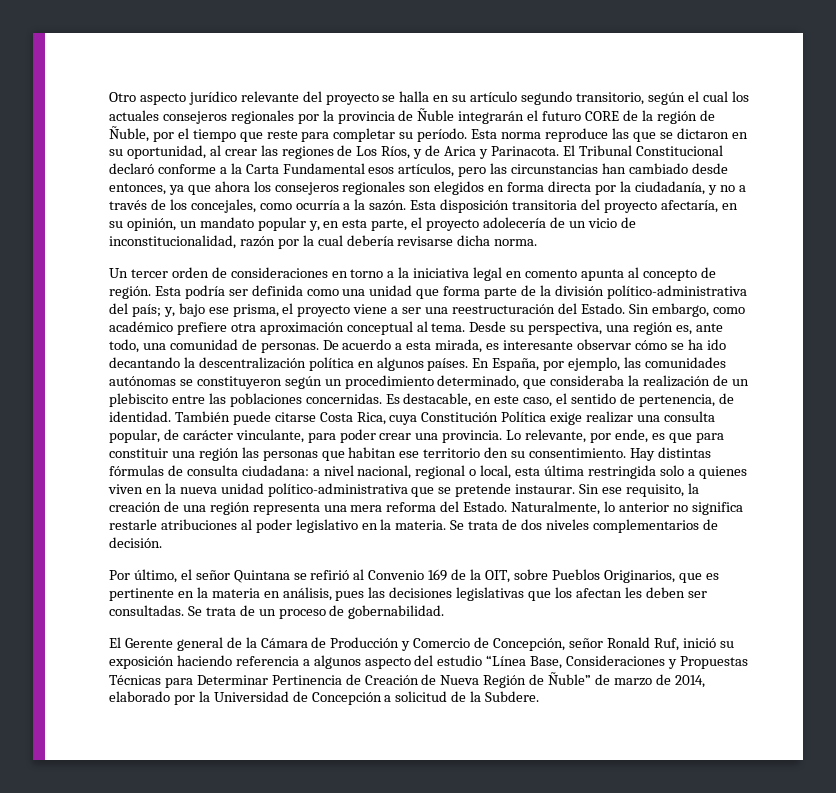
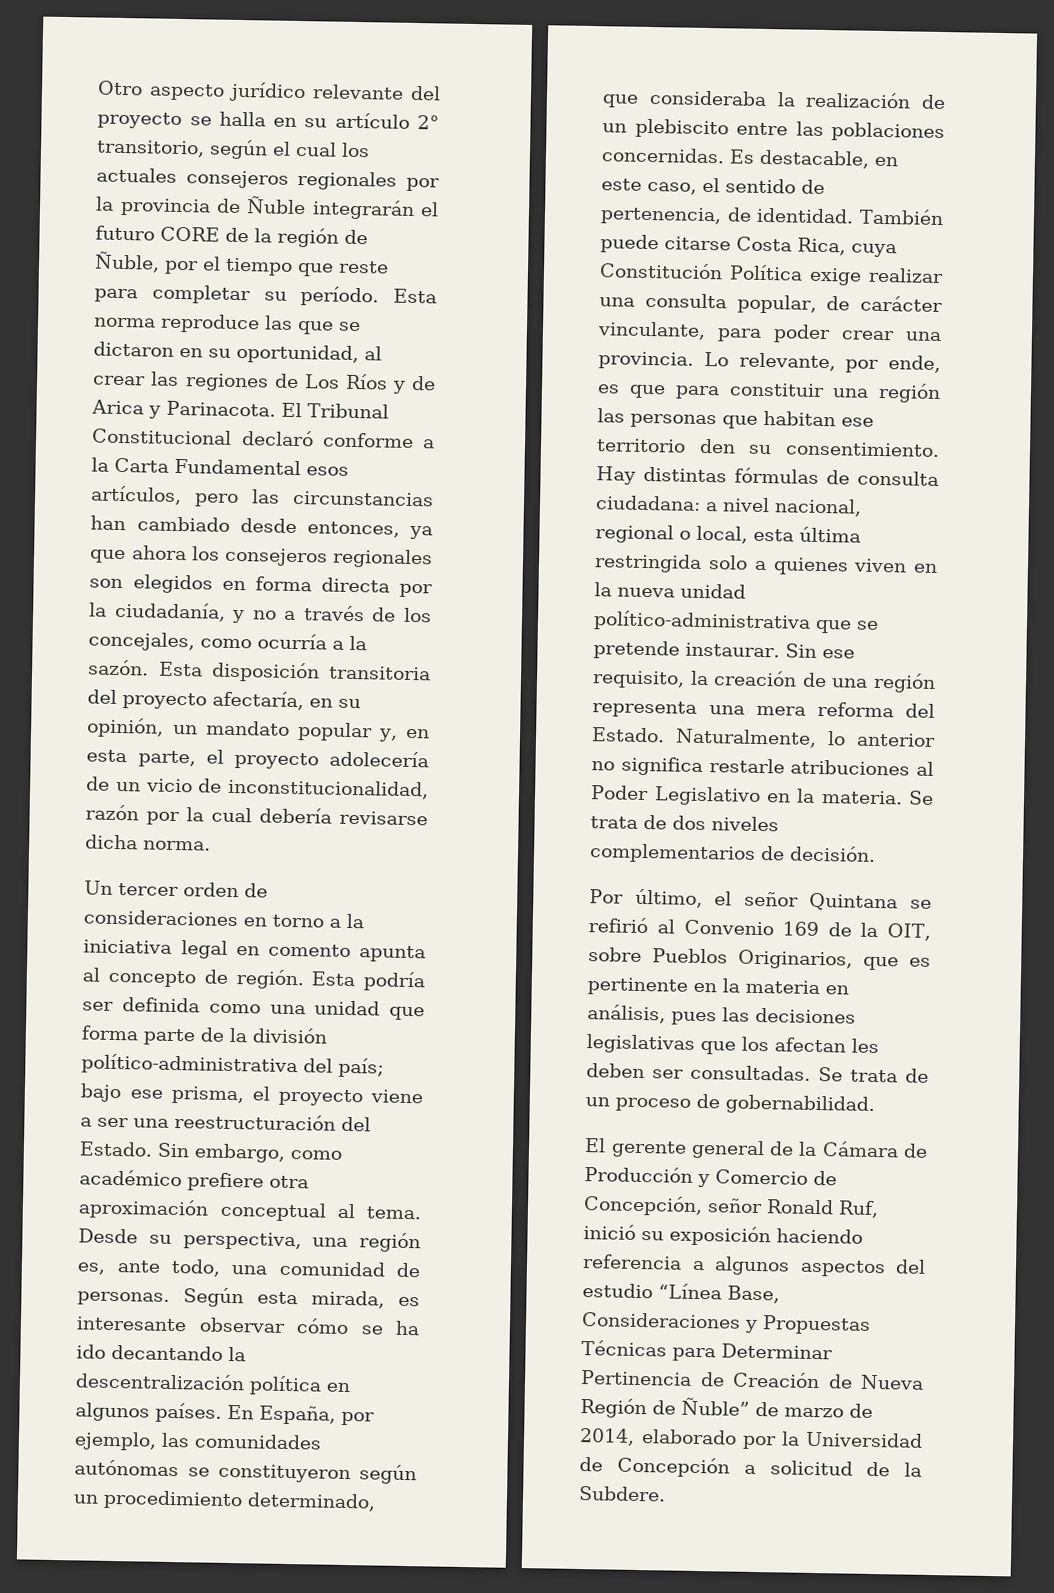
- Otro aspecto jurídico relevante del proyecto se halla en su artículo segundo transitorio, según el cual los actuales consejeros regionales por la provincia de Ñuble integrarán el futuro CORE de la región de Ñuble, por el tiempo que reste para completar su período.
+ Otro aspecto jurídico relevante del proyecto se halla en su artículo 2° transitorio, según el cual los actuales consejeros regionales por la provincia de Ñuble integrarán el futuro CORE de la región de Ñuble, por el tiempo que reste para completar su período.
- Esta norma reproduce las que se dictaron en su oportunidad, al crear las regiones de Los Ríos, y de Arica y Parinacota.
+ Esta norma reproduce las que se dictaron en su oportunidad, al crear las regiones de Los Ríos y de Arica y Parinacota.
- Esta podría ser definida como una unidad que forma parte de la división político-administrativa del país; y, bajo ese prisma, el proyecto viene a ser una reestructuración del Estado.
+ Esta podría ser definida como una unidad que forma parte de la división político-administrativa del país; bajo ese prisma, el proyecto viene a ser una reestructuración del Estado.
- De acuerdo a esta mirada, es interesante observar cómo se ha ido decantando la descentralización política en algunos países.
+ Según esta mirada, es interesante observar cómo se ha ido decantando la descentralización política en algunos países.
- Naturalmente, lo anterior no significa restarle atribuciones al poder legislativo en la materia.
+ Naturalmente, lo anterior no significa restarle atribuciones al Poder Legislativo en la materia.
- El Gerente general de la Cámara de Producción y Comercio de Concepción, señor Ronald Ruf, inició su exposición haciendo referencia a algunos aspecto del estudio “Línea Base, Consideraciones y Propuestas Técnicas para Determinar Pertinencia de Creación de Nueva Región de Ñuble” de marzo de 2014, elaborado por la Universidad de Concepción a solicitud de la Subdere.
+ El gerente general de la Cámara de Producción y Comercio de Concepción, señor Ronald Ruf, inició su exposición haciendo referencia a algunos aspectos del estudio “Línea Base, Consideraciones y Propuestas Técnicas para Determinar Pertinencia de Creación de Nueva Región de Ñuble” de marzo de 2014, elaborado por la Universidad de Concepción a solicitud de la Subdere.

